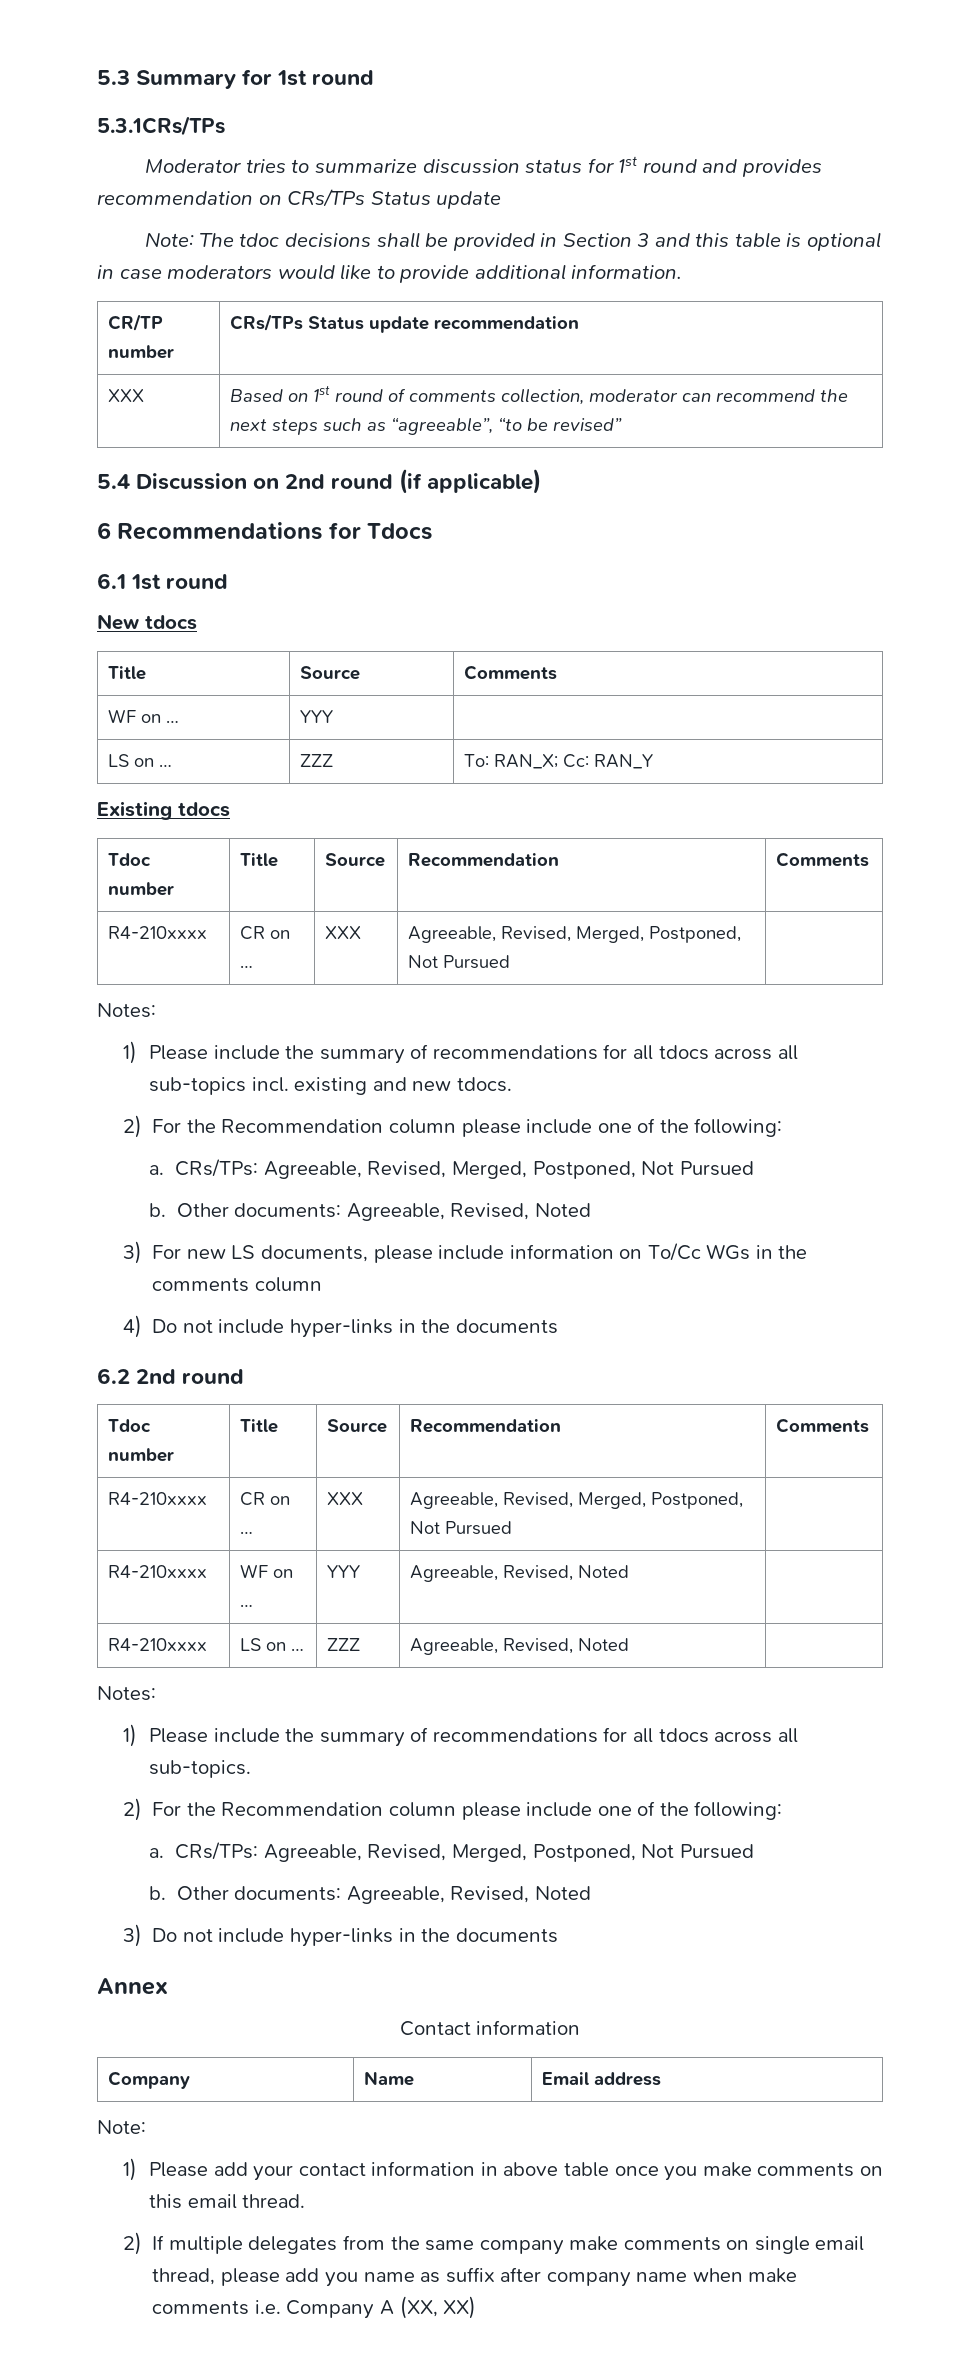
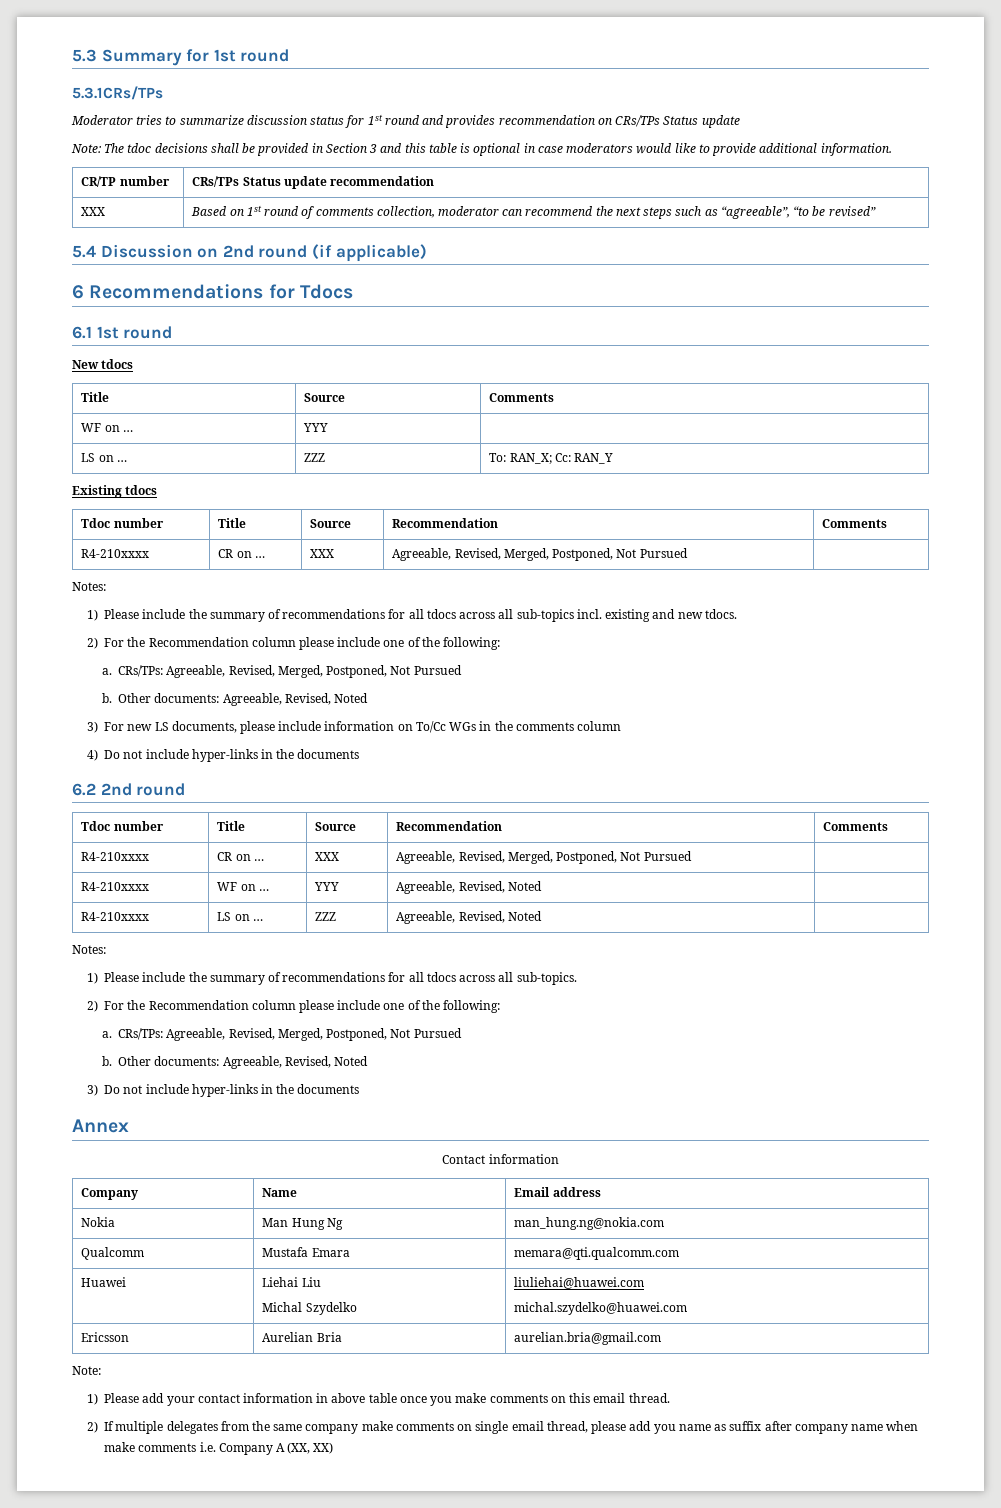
+ Nokia | Man Hung Ng | man_hung.ng@nokia.com
+ Qualcomm | Mustafa Emara | memara@qti.qualcomm.com
+ Huawei | Liehai Liu
+ Michal Szydelko | liuliehai@huawei.com
+ michal.szydelko@huawei.com
+ Ericsson | Aurelian Bria | aurelian.bria@gmail.com

